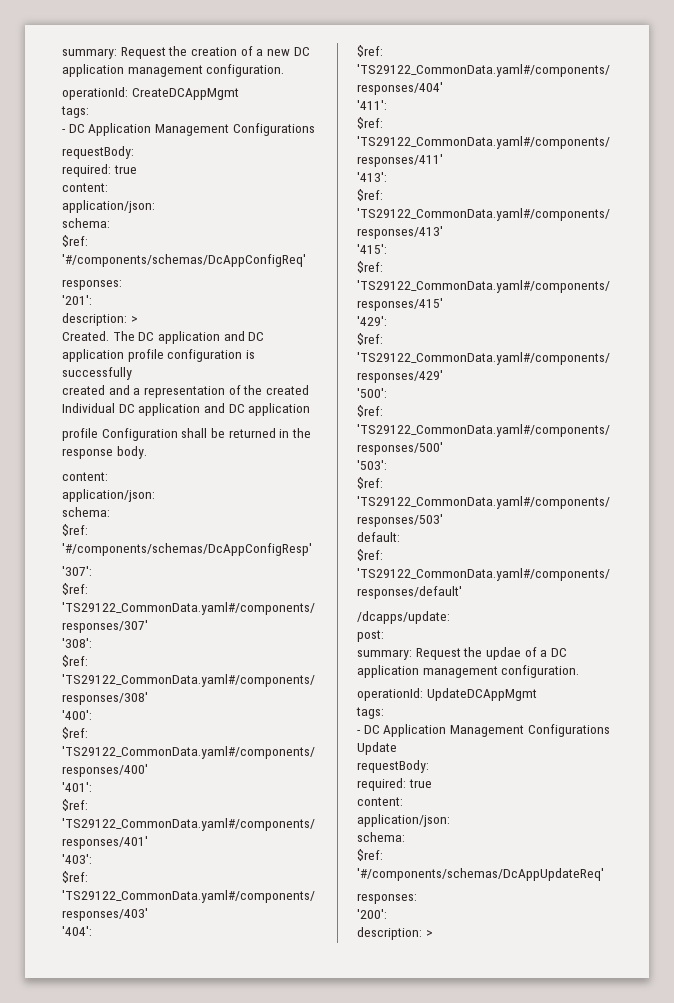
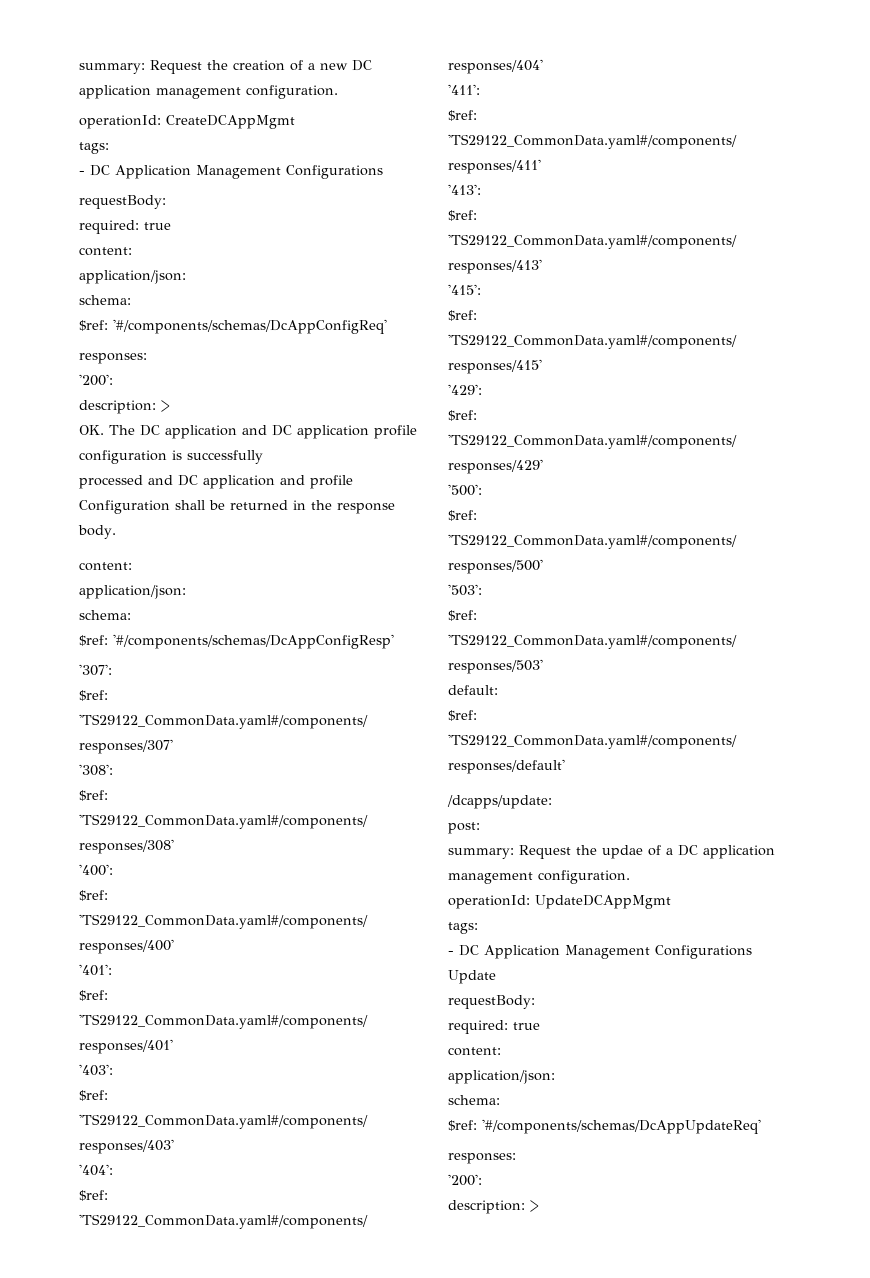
  $ref: '#/components/schemas/DcAppConfigReq'
  responses:
- '201':
+ '200':
- Created. The DC application and DC application profile configuration is successfully
+ OK. The DC application and DC application profile configuration is successfully
- created and a representation of the created Individual DC application and DC application
- profile Configuration shall be returned in the response body.
+ processed and DC application and profile Configuration shall be returned in the response body.

